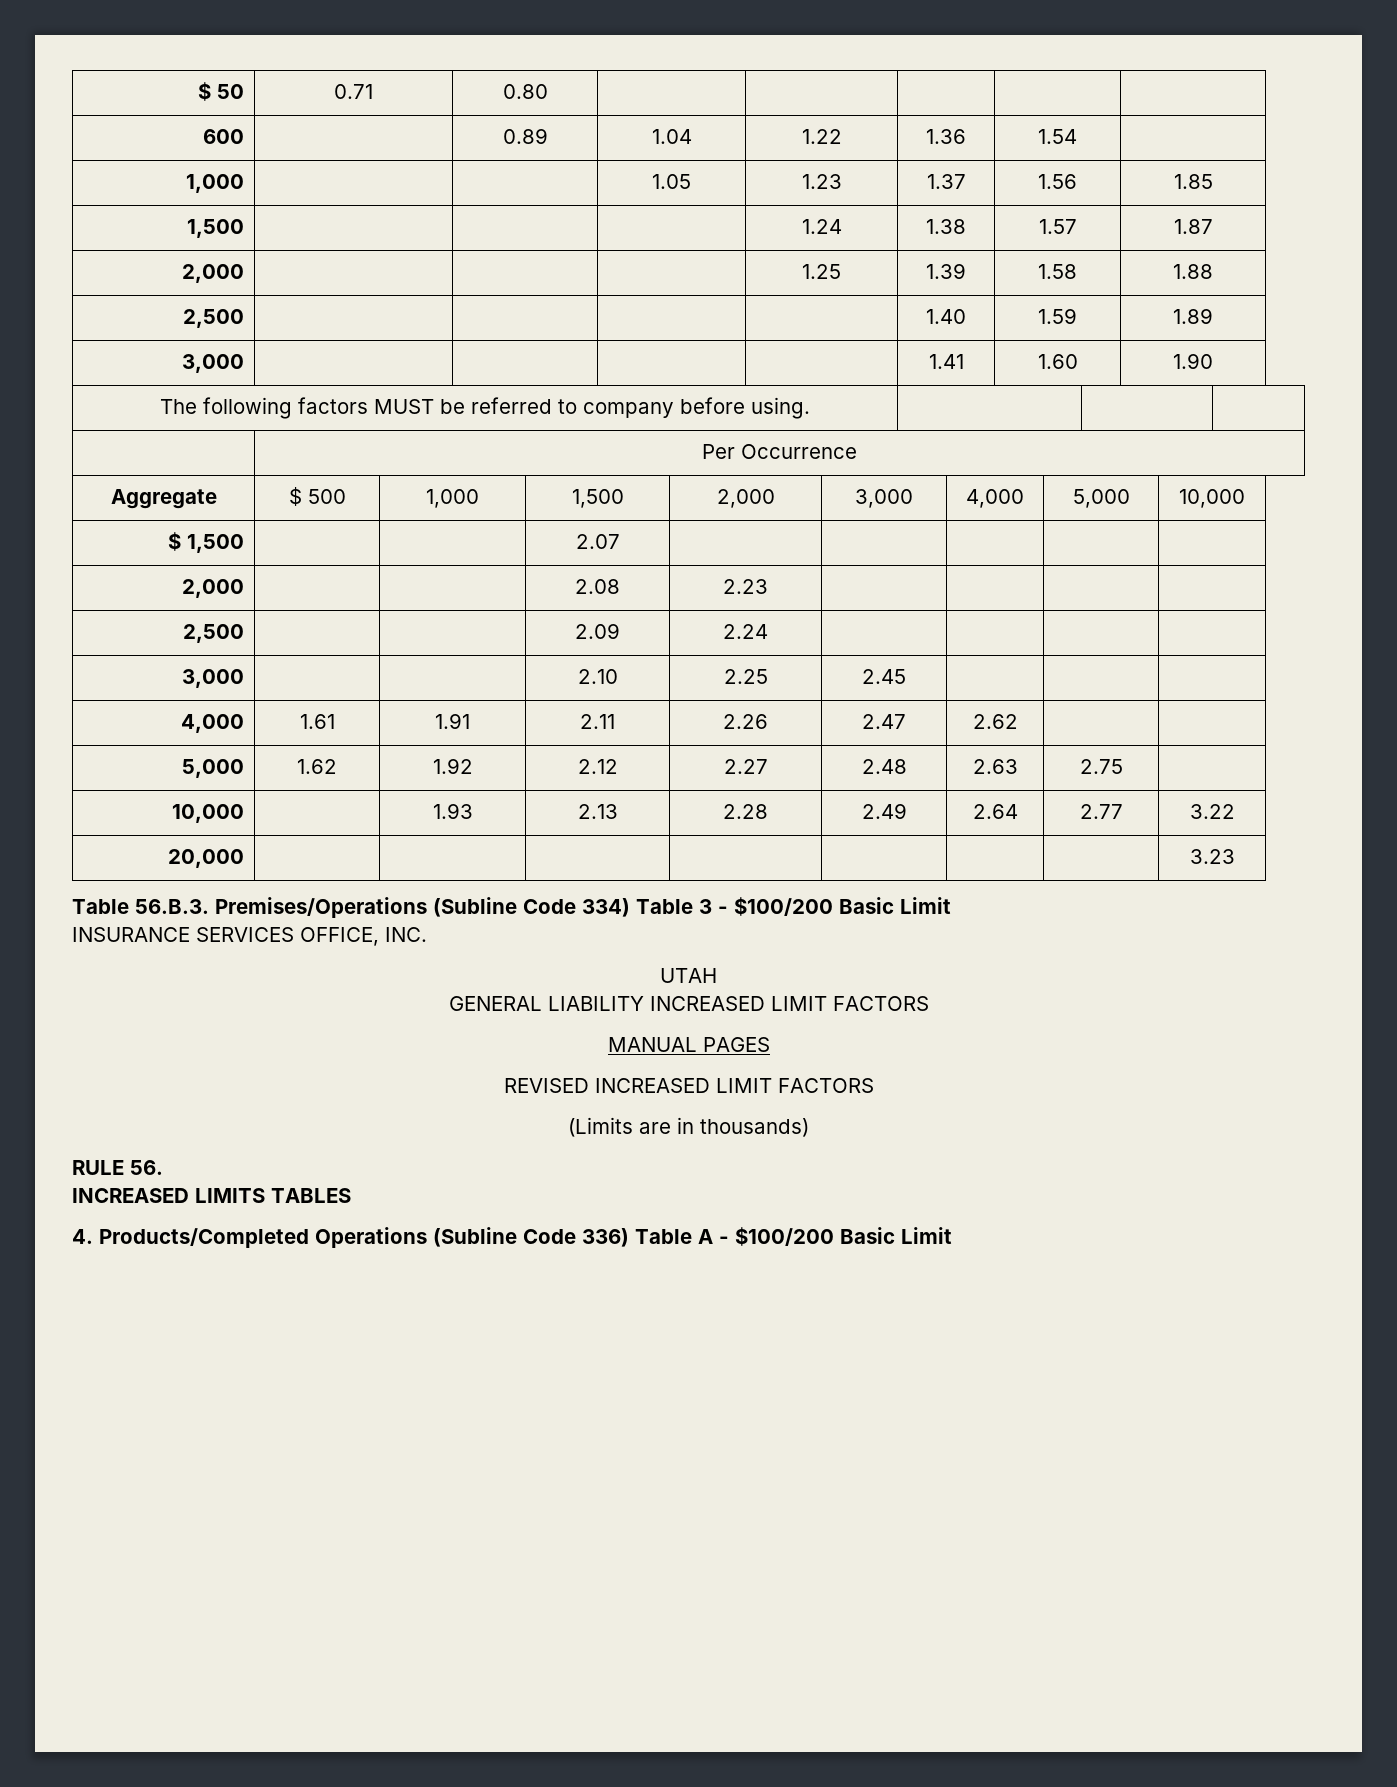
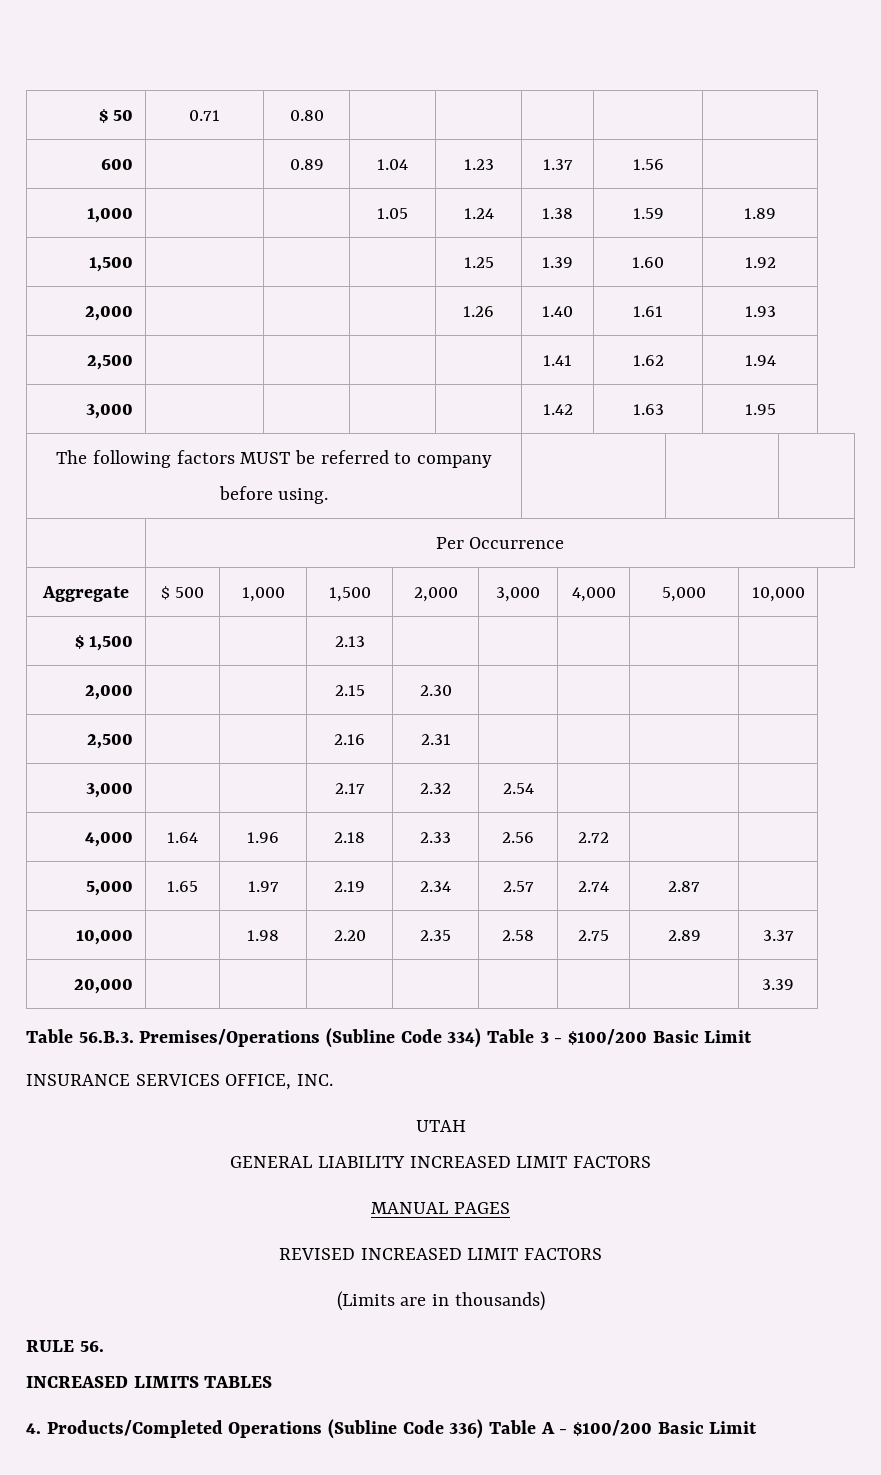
- 600 | | 0.89 | 1.04 | 1.22 | 1.36 | 1.54 |
+ 600 | | 0.89 | 1.04 | 1.23 | 1.37 | 1.56 |
- 1,000 | | | 1.05 | 1.23 | 1.37 | 1.56 | 1.85
- 1,500 | | | | 1.24 | 1.38 | 1.57 | 1.87
- 2,000 | | | | 1.25 | 1.39 | 1.58 | 1.88
- 2,500 | | | | | 1.40 | 1.59 | 1.89
- 3,000 | | | | | 1.41 | 1.60 | 1.90
+ 1,000 | | | 1.05 | 1.24 | 1.38 | 1.59 | 1.89
+ 1,500 | | | | 1.25 | 1.39 | 1.60 | 1.92
+ 2,000 | | | | 1.26 | 1.40 | 1.61 | 1.93
+ 2,500 | | | | | 1.41 | 1.62 | 1.94
+ 3,000 | | | | | 1.42 | 1.63 | 1.95
- $ 1,500 | | | 2.07 | | | | |
- 2,000 | | | 2.08 | 2.23 | | | |
- 2,500 | | | 2.09 | 2.24 | | | |
- 3,000 | | | 2.10 | 2.25 | 2.45 | | |
- 4,000 | 1.61 | 1.91 | 2.11 | 2.26 | 2.47 | 2.62 | |
- 5,000 | 1.62 | 1.92 | 2.12 | 2.27 | 2.48 | 2.63 | 2.75 |
- 10,000 | | 1.93 | 2.13 | 2.28 | 2.49 | 2.64 | 2.77 | 3.22
+ $ 1,500 | | | 2.13 | | | | |
+ 2,000 | | | 2.15 | 2.30 | | | |
+ 2,500 | | | 2.16 | 2.31 | | | |
+ 3,000 | | | 2.17 | 2.32 | 2.54 | | |
+ 4,000 | 1.64 | 1.96 | 2.18 | 2.33 | 2.56 | 2.72 | |
+ 5,000 | 1.65 | 1.97 | 2.19 | 2.34 | 2.57 | 2.74 | 2.87 |
+ 10,000 | | 1.98 | 2.20 | 2.35 | 2.58 | 2.75 | 2.89 | 3.37
- 20,000 | | | | | | | | 3.23
+ 20,000 | | | | | | | | 3.39

